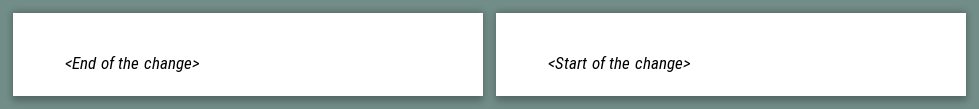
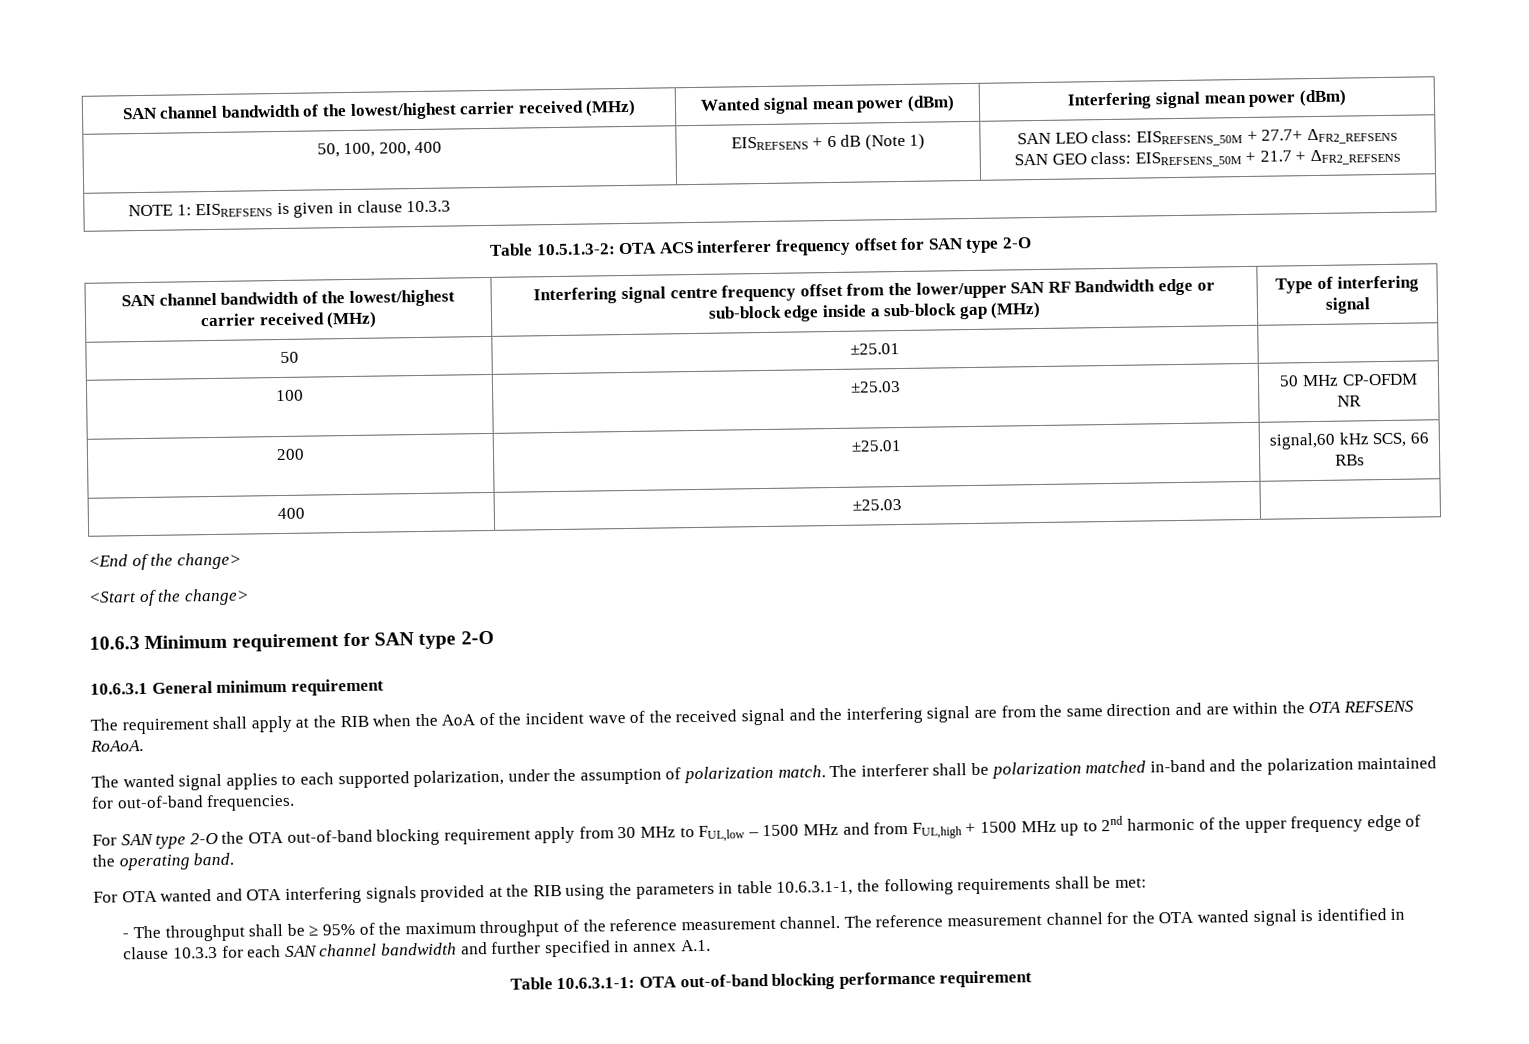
+ SAN channel bandwidth of the lowest/highest carrier received (MHz) | Wanted signal mean power (dBm) | Interfering signal mean power (dBm)
+ 50, 100, 200, 400 | EISREFSENS + 6 dB (Note 1) | SAN LEO class: EISREFSENS_50M + 27.7+ ΔFR2_REFSENS
+ SAN GEO class: EISREFSENS_50M + 21.7 + ΔFR2_REFSENS
+ NOTE 1: EISREFSENS is given in clause 10.3.3
+ Table 10.5.1.3-2: OTA ACS interferer frequency offset for SAN type 2-O
+ SAN channel bandwidth of the lowest/highest carrier received (MHz) | Interfering signal centre frequency offset from the lower/upper SAN RF Bandwidth edge or sub-block edge inside a sub-block gap (MHz) | Type of interfering signal
+ 50 | ±25.01 |
+ 100 | ±25.03 | 50 MHz CP-OFDM NR
+ 200 | ±25.01 | signal,60 kHz SCS, 66 RBs
+ 400 | ±25.03 |
+ 10.6.3 Minimum requirement for SAN type 2-O
+ 10.6.3.1 General minimum requirement
+ The requirement shall apply at the RIB when the AoA of the incident wave of the received signal and the interfering signal are from the same direction and are within the OTA REFSENS RoAoA.
+ The wanted signal applies to each supported polarization, under the assumption of polarization match. The interferer shall be polarization matched in-band and the polarization maintained for out-of-band frequencies.
+ For SAN type 2-O the OTA out-of-band blocking requirement apply from 30 MHz to FUL,low – 1500 MHz and from FUL,high + 1500 MHz up to 2nd harmonic of the upper frequency edge of the operating band.
+ For OTA wanted and OTA interfering signals provided at the RIB using the parameters in table 10.6.3.1-1, the following requirements shall be met:
+ - The throughput shall be ≥ 95% of the maximum throughput of the reference measurement channel. The reference measurement channel for the OTA wanted signal is identified in clause 10.3.3 for each SAN channel bandwidth and further specified in annex A.1.
+ Table 10.6.3.1-1: OTA out-of-band blocking performance requirement

